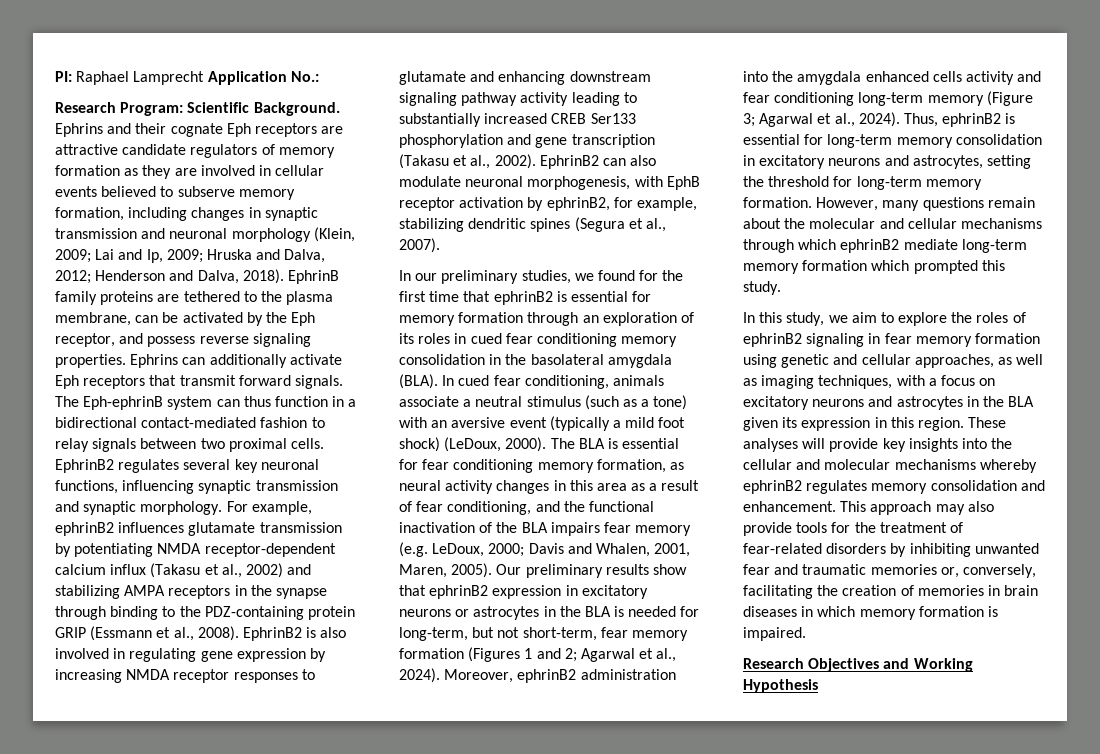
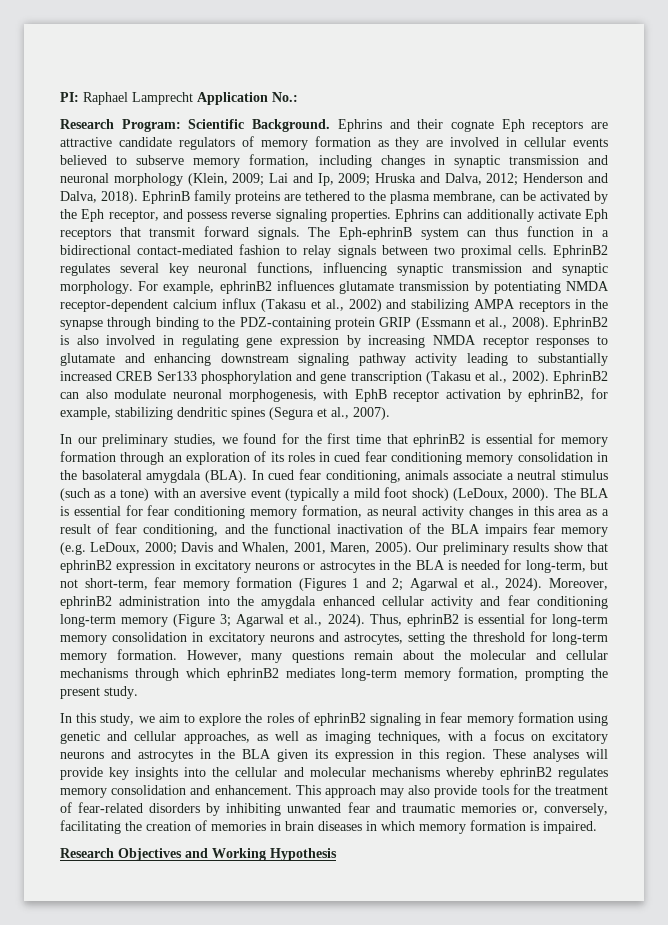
- Moreover, ephrinB2 administration into the amygdala enhanced cells activity and fear conditioning long-term memory (Figure 3; Agarwal et al., 2024).
+ Moreover, ephrinB2 administration into the amygdala enhanced cellular activity and fear conditioning long-term memory (Figure 3; Agarwal et al., 2024).
- However, many questions remain about the molecular and cellular mechanisms through which ephrinB2 mediate long-term memory formation which prompted this study.
+ However, many questions remain about the molecular and cellular mechanisms through which ephrinB2 mediates long-term memory formation, prompting the present study.

